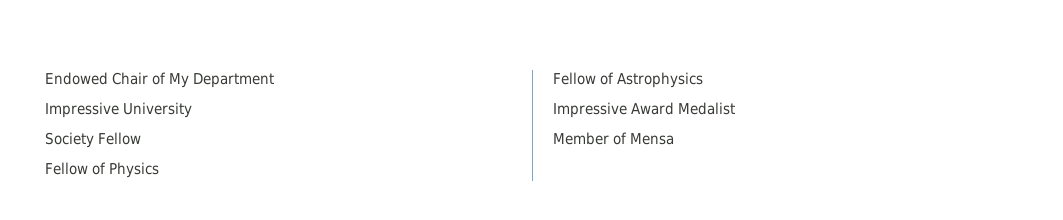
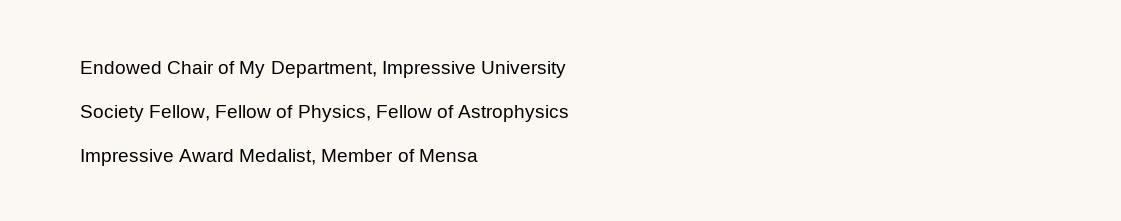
- Endowed Chair of My Department
- Impressive University
+ Endowed Chair of My Department, Impressive University
- Society Fellow
- Fellow of Physics
- Fellow of Astrophysics
+ Society Fellow, Fellow of Physics, Fellow of Astrophysics
- Impressive Award Medalist
- Member of Mensa
+ Impressive Award Medalist, Member of Mensa

